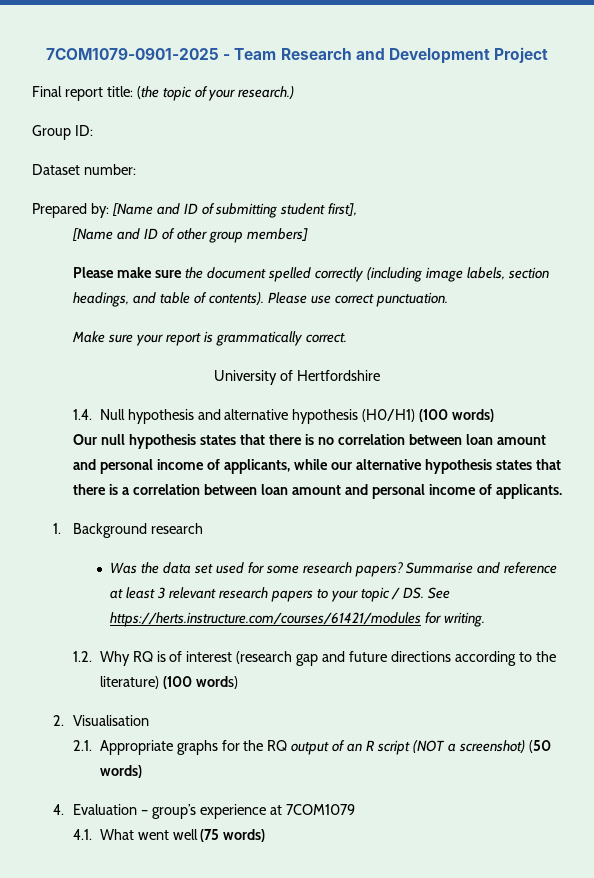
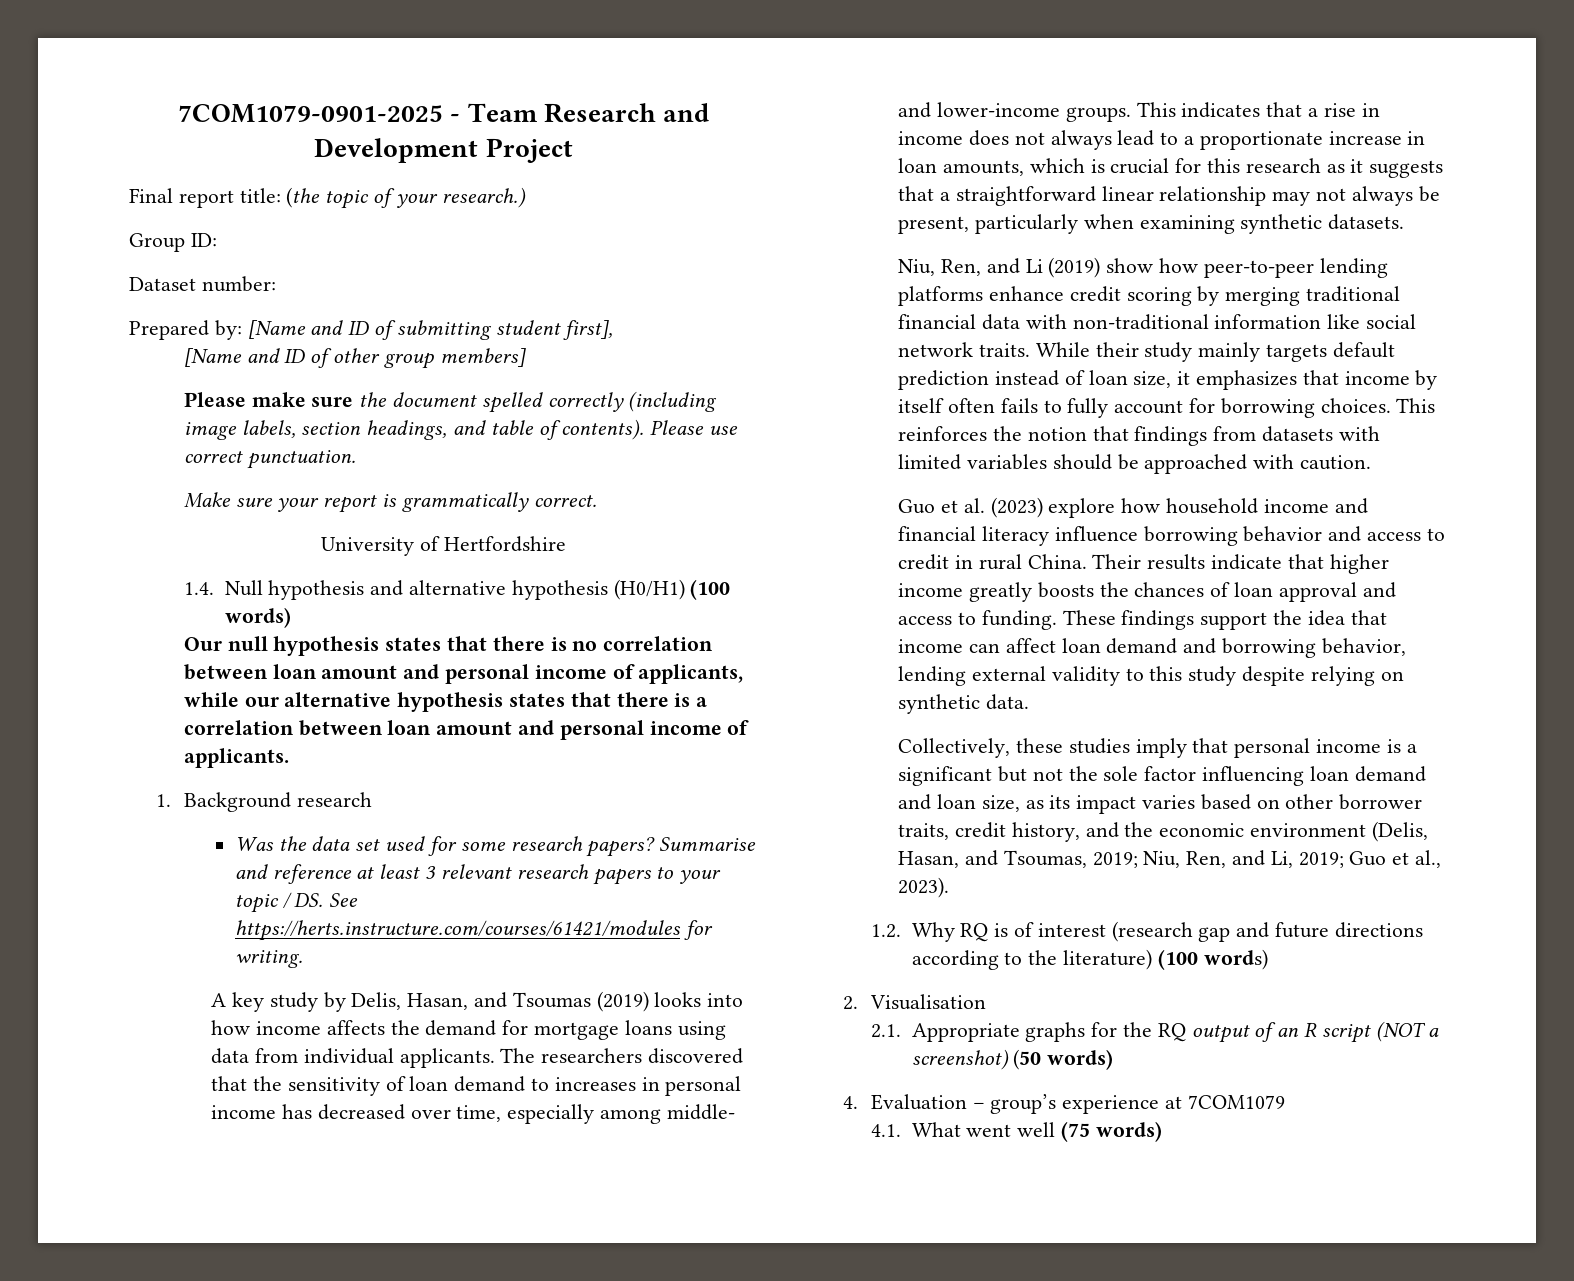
+ A key study by Delis, Hasan, and Tsoumas (2019) looks into how income affects the demand for mortgage loans using data from individual applicants. The researchers discovered that the sensitivity of loan demand to increases in personal income has decreased over time, especially among middle- and lower-income groups. This indicates that a rise in income does not always lead to a proportionate increase in loan amounts, which is crucial for this research as it suggests that a straightforward linear relationship may not always be present, particularly when examining synthetic datasets.
+ Niu, Ren, and Li (2019) show how peer-to-peer lending platforms enhance credit scoring by merging traditional financial data with non-traditional information like social network traits. While their study mainly targets default prediction instead of loan size, it emphasizes that income by itself often fails to fully account for borrowing choices. This reinforces the notion that findings from datasets with limited variables should be approached with caution.
+ Guo et al. (2023) explore how household income and financial literacy influence borrowing behavior and access to credit in rural China. Their results indicate that higher income greatly boosts the chances of loan approval and access to funding. These findings support the idea that income can affect loan demand and borrowing behavior, lending external validity to this study despite relying on synthetic data.
+ Collectively, these studies imply that personal income is a significant but not the sole factor influencing loan demand and loan size, as its impact varies based on other borrower traits, credit history, and the economic environment (Delis, Hasan, and Tsoumas, 2019; Niu, Ren, and Li, 2019; Guo et al., 2023).

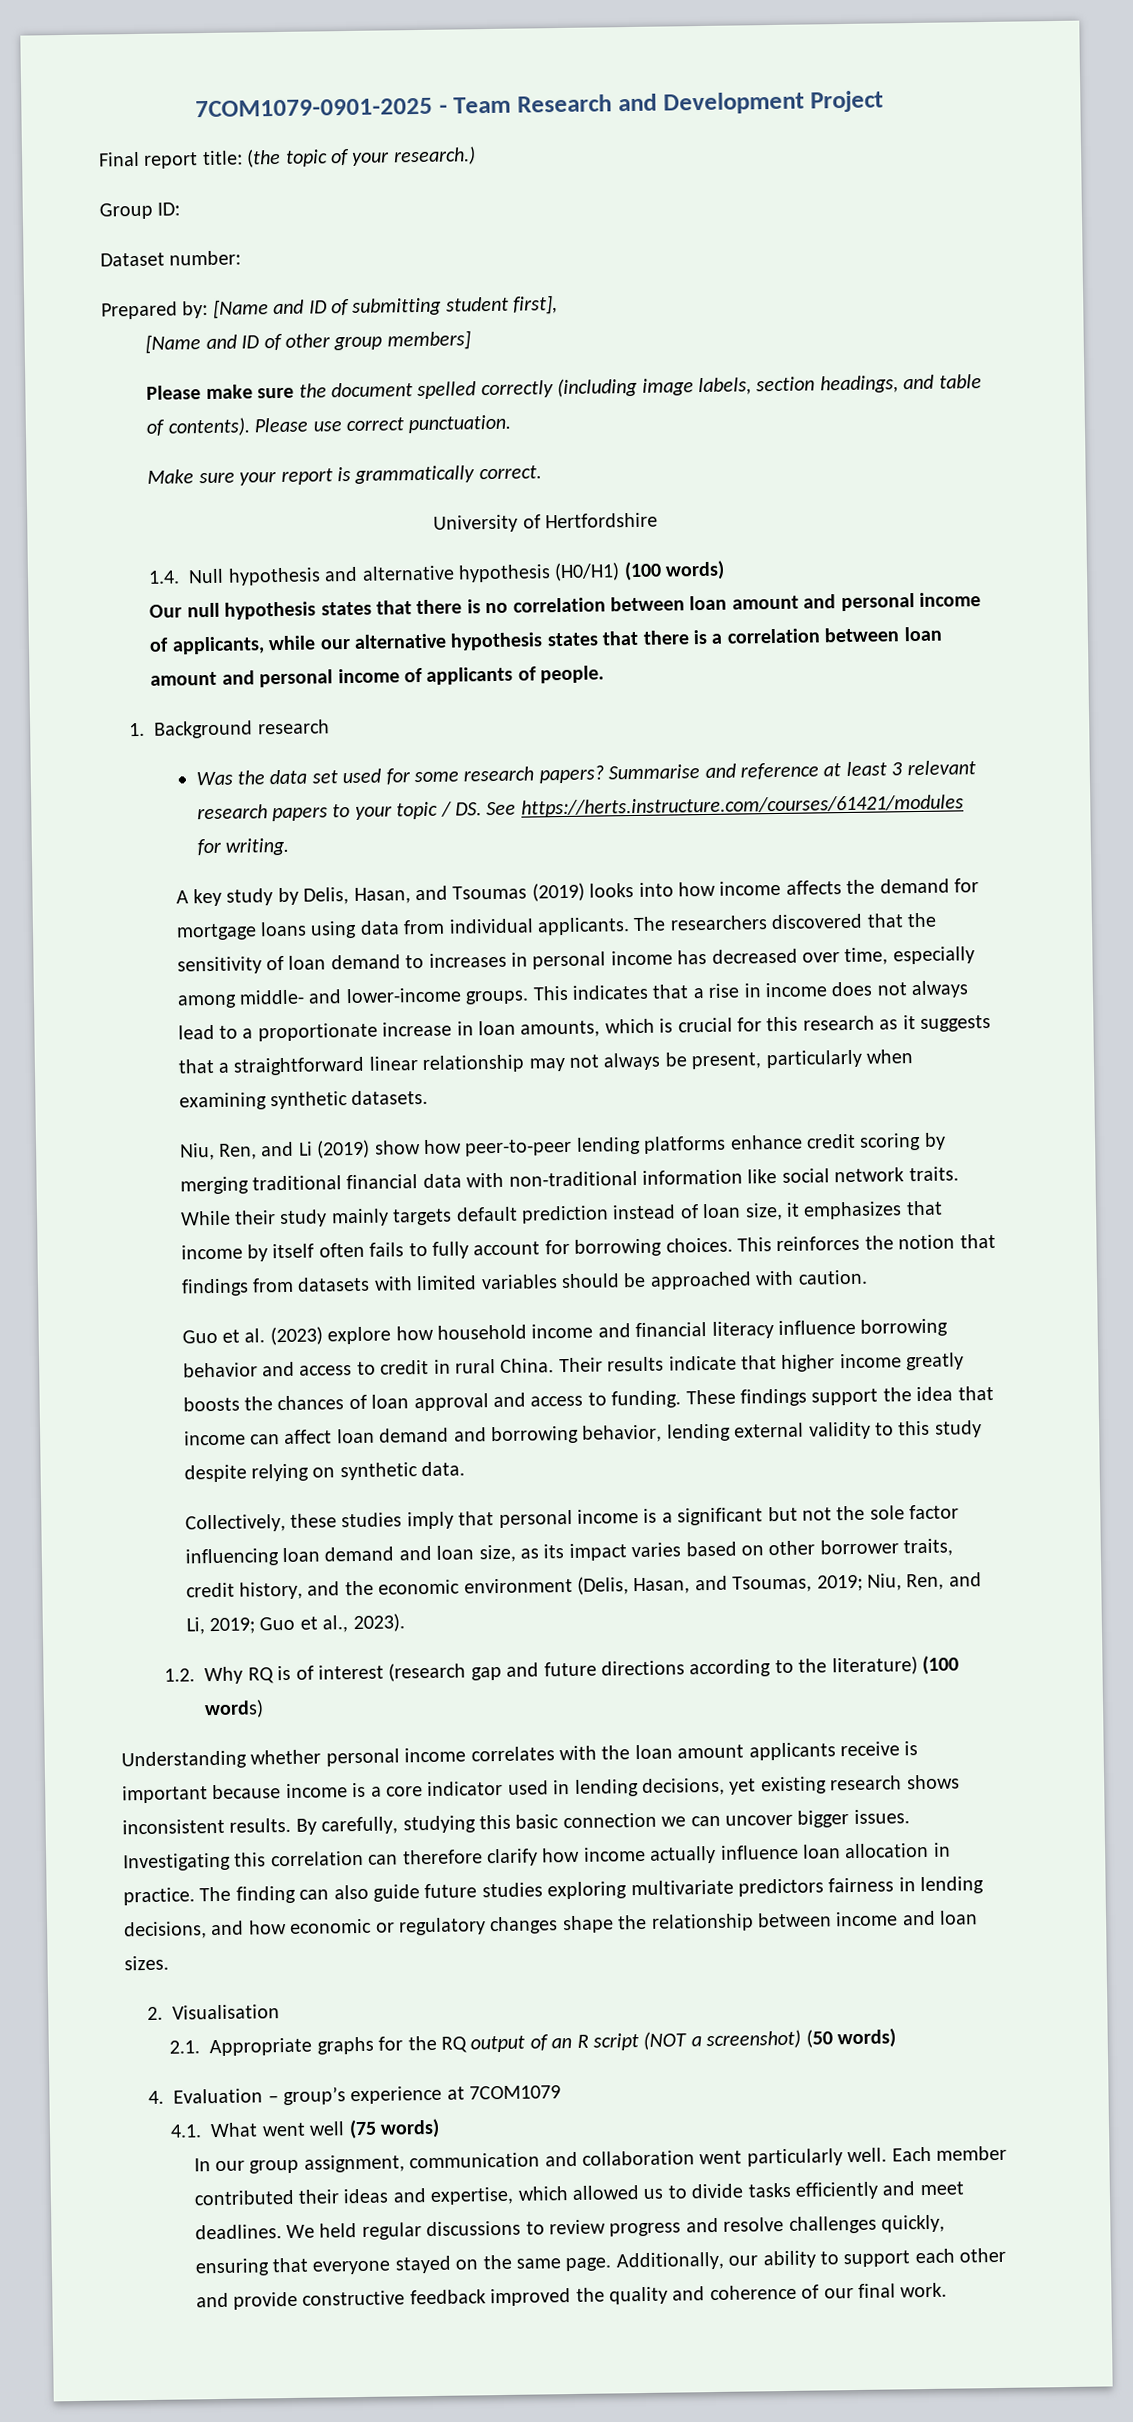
- Our null hypothesis states that there is no correlation between loan amount and personal income of applicants, while our alternative hypothesis states that there is a correlation between loan amount and personal income of applicants.
+ Our null hypothesis states that there is no correlation between loan amount and personal income of applicants, while our alternative hypothesis states that there is a correlation between loan amount and personal income of applicants of people.
+ Understanding whether personal income correlates with the loan amount applicants receive is important because income is a core indicator used in lending decisions, yet existing research shows inconsistent results. By carefully, studying this basic connection we can uncover bigger issues. Investigating this correlation can therefore clarify how income actually influence loan allocation in practice. The finding can also guide future studies exploring multivariate predictors fairness in lending decisions, and how economic or regulatory changes shape the relationship between income and loan sizes.
+ In our group assignment, communication and collaboration went particularly well. Each member contributed their ideas and expertise, which allowed us to divide tasks efficiently and meet deadlines. We held regular discussions to review progress and resolve challenges quickly, ensuring that everyone stayed on the same page. Additionally, our ability to support each other and provide constructive feedback improved the quality and coherence of our final work.

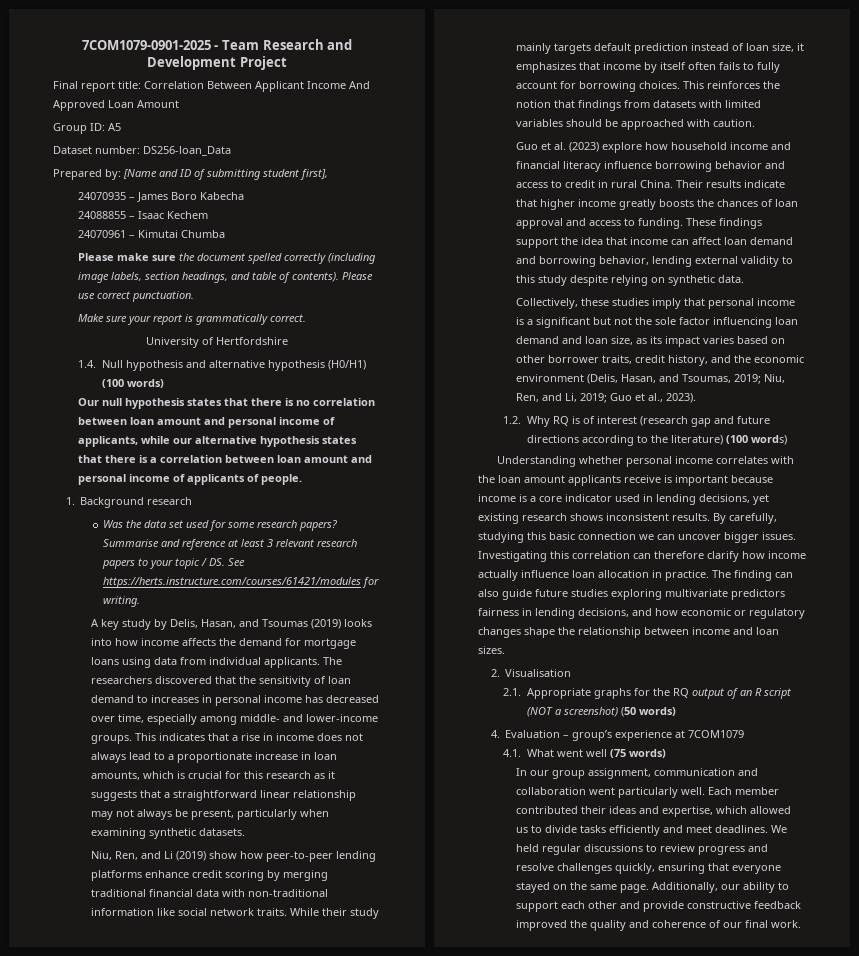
- Final report title: (the topic of your research.)
+ Final report title: Correlation Between Applicant Income And Approved Loan Amount
- Group ID:
+ Group ID: A5
- Dataset number:
+ Dataset number: DS256-loan_Data
- [Name and ID of other group members]
+ 24070935 – James Boro Kabecha
+ 24088855 – Isaac Kechem
+ 24070961 – Kimutai Chumba

